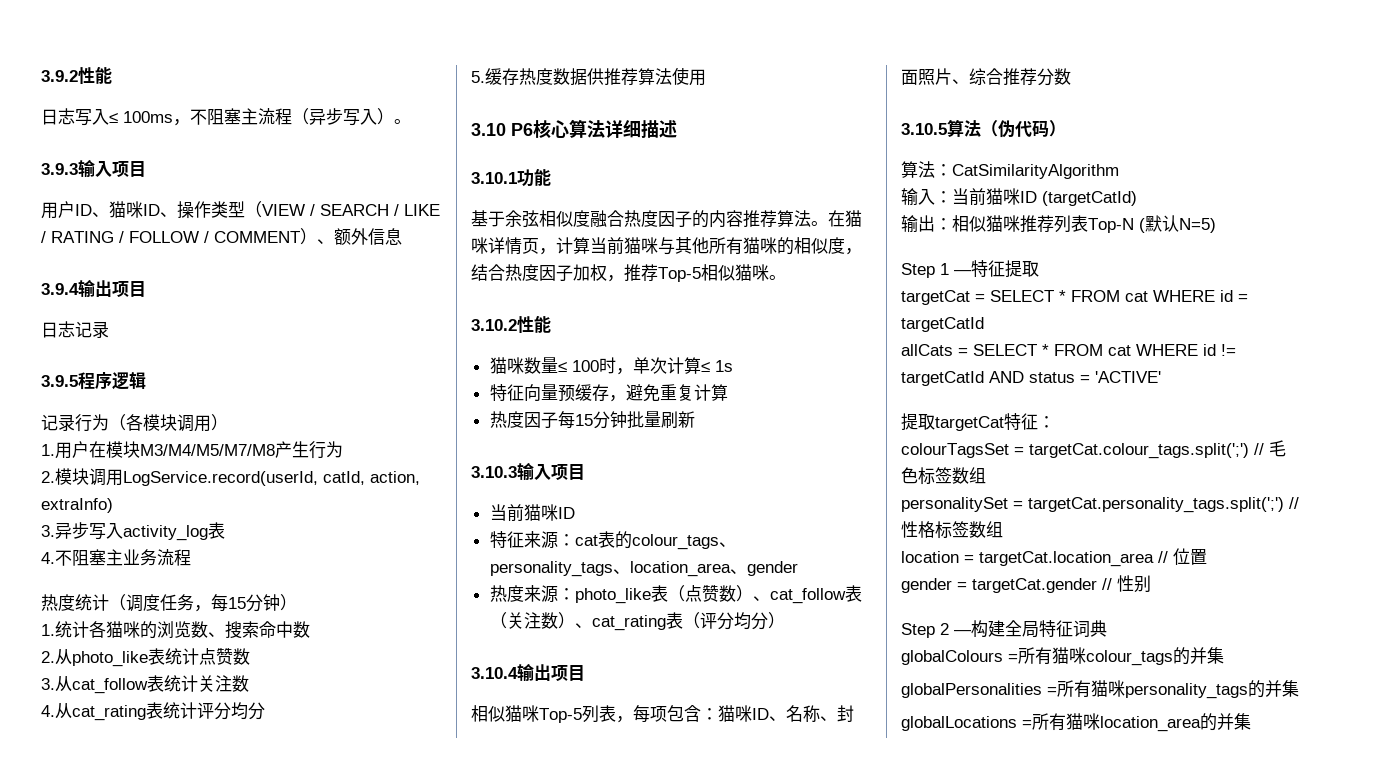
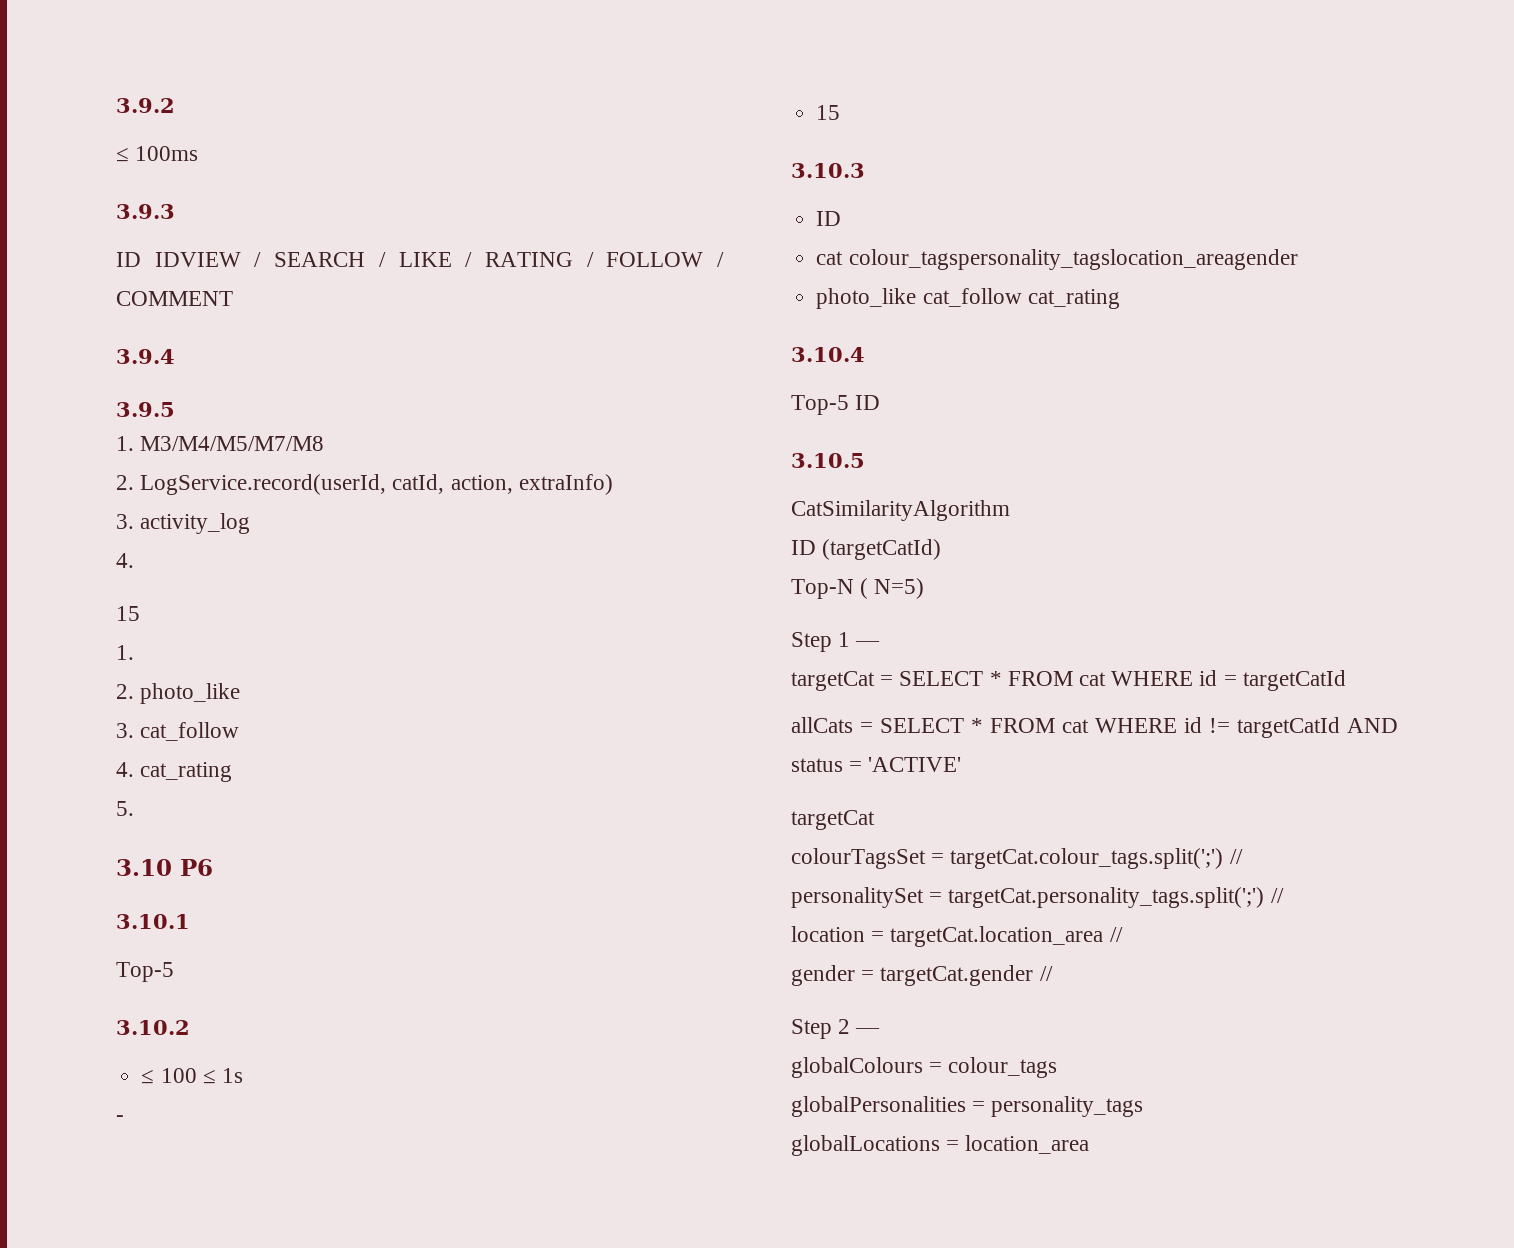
- 3.9.2性能
- 日志写入≤ 100ms，不阻塞主流程（异步写入）。
- 3.9.3输入项目
- 用户ID、猫咪ID、操作类型（VIEW / SEARCH / LIKE / RATING / FOLLOW / COMMENT）、额外信息
- 3.9.4输出项目
- 日志记录
- 3.9.5程序逻辑
- 记录行为（各模块调用）
- 1.用户在模块M3/M4/M5/M7/M8产生行为
- 2.模块调用LogService.record(userId, catId, action, extraInfo)
+ 3.9.2
+ ≤ 100ms
+ 3.9.3
+ ID IDVIEW / SEARCH / LIKE / RATING / FOLLOW / COMMENT
+ 3.9.4
+ 3.9.5
+ 1. M3/M4/M5/M7/M8
+ 2. LogService.record(userId, catId, action, extraInfo)
- 3.异步写入activity_log表
- 4.不阻塞主业务流程
- 热度统计（调度任务，每15分钟）
- 1.统计各猫咪的浏览数、搜索命中数
- 2.从photo_like表统计点赞数
- 3.从cat_follow表统计关注数
- 4.从cat_rating表统计评分均分
- 5.缓存热度数据供推荐算法使用
- 3.10 P6核心算法详细描述
- 3.10.1功能
- 基于余弦相似度融合热度因子的内容推荐算法。在猫咪详情页，计算当前猫咪与其他所有猫咪的相似度，结合热度因子加权，推荐Top-5相似猫咪。
+ 3. activity_log
+ 4.
+ 15
+ 1.
+ 2. photo_like
+ 3. cat_follow
+ 4. cat_rating
+ 5.
+ 3.10 P6
+ 3.10.1
+ Top-5
- 3.10.2性能
- 猫咪数量≤ 100时，单次计算≤ 1s
- 特征向量预缓存，避免重复计算
- 热度因子每15分钟批量刷新
- 3.10.3输入项目
- 当前猫咪ID
- 特征来源：cat表的colour_tags、personality_tags、location_area、gender
- 热度来源：photo_like表（点赞数）、cat_follow表（关注数）、cat_rating表（评分均分）
- 3.10.4输出项目
- 相似猫咪Top-5列表，每项包含：猫咪ID、名称、封面照片、综合推荐分数
- 3.10.5算法（伪代码）
- 算法：CatSimilarityAlgorithm
- 输入：当前猫咪ID (targetCatId)
- 输出：相似猫咪推荐列表Top-N (默认N=5)
+ 3.10.2
+ ≤ 100 ≤ 1s
+ -
+ 15
+ 3.10.3
+ ID
+ cat colour_tagspersonality_tagslocation_areagender
+ photo_like cat_follow cat_rating
+ 3.10.4
+ Top-5 ID
+ 3.10.5
+ CatSimilarityAlgorithm
+ ID (targetCatId)
+ Top-N ( N=5)
- Step 1 —特征提取
+ Step 1 —
  allCats = SELECT * FROM cat WHERE id != targetCatId AND status = 'ACTIVE'
- 提取targetCat特征：
+ targetCat
- colourTagsSet = targetCat.colour_tags.split(';') // 毛色标签数组
+ colourTagsSet = targetCat.colour_tags.split(';') //
- personalitySet = targetCat.personality_tags.split(';') // 性格标签数组
+ personalitySet = targetCat.personality_tags.split(';') //
- location = targetCat.location_area // 位置
+ location = targetCat.location_area //
- gender = targetCat.gender // 性别
+ gender = targetCat.gender //
- Step 2 —构建全局特征词典
+ Step 2 —
- globalColours =所有猫咪colour_tags的并集
+ globalColours = colour_tags
- globalPersonalities =所有猫咪personality_tags的并集
+ globalPersonalities = personality_tags
- globalLocations =所有猫咪location_area的并集
+ globalLocations = location_area

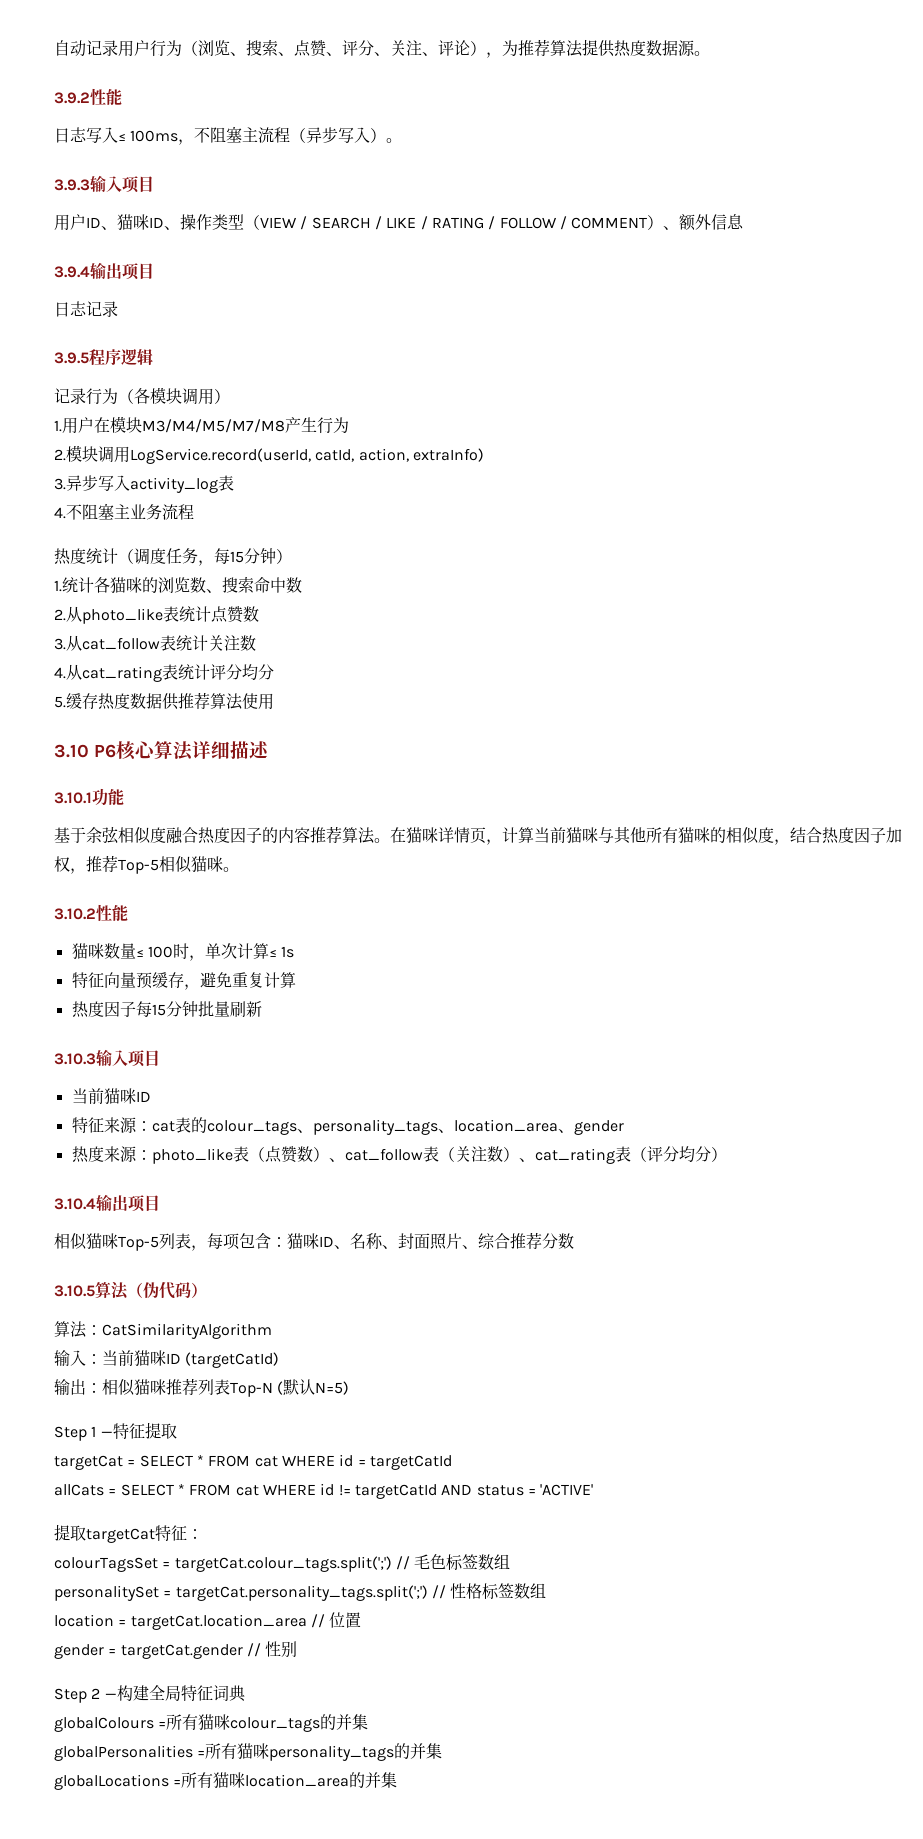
- 3.9.2
- ≤ 100ms
- 3.9.3
- ID IDVIEW / SEARCH / LIKE / RATING / FOLLOW / COMMENT
- 3.9.4
- 3.9.5
- 1. M3/M4/M5/M7/M8
- 2. LogService.record(userId, catId, action, extraInfo)
+ 自动记录用户行为（浏览、搜索、点赞、评分、关注、评论），为推荐算法提供热度数据源。
+ 3.9.2性能
+ 日志写入≤ 100ms，不阻塞主流程（异步写入）。
+ 3.9.3输入项目
+ 用户ID、猫咪ID、操作类型（VIEW / SEARCH / LIKE / RATING / FOLLOW / COMMENT）、额外信息
+ 3.9.4输出项目
+ 日志记录
+ 3.9.5程序逻辑
+ 记录行为（各模块调用）
+ 1.用户在模块M3/M4/M5/M7/M8产生行为
+ 2.模块调用LogService.record(userId, catId, action, extraInfo)
- 3. activity_log
- 4.
- 15
- 1.
- 2. photo_like
- 3. cat_follow
- 4. cat_rating
- 5.
- 3.10 P6
- 3.10.1
- Top-5
+ 3.异步写入activity_log表
+ 4.不阻塞主业务流程
+ 热度统计（调度任务，每15分钟）
+ 1.统计各猫咪的浏览数、搜索命中数
+ 2.从photo_like表统计点赞数
+ 3.从cat_follow表统计关注数
+ 4.从cat_rating表统计评分均分
+ 5.缓存热度数据供推荐算法使用
+ 3.10 P6核心算法详细描述
+ 3.10.1功能
+ 基于余弦相似度融合热度因子的内容推荐算法。在猫咪详情页，计算当前猫咪与其他所有猫咪的相似度，结合热度因子加权，推荐Top-5相似猫咪。
- 3.10.2
- ≤ 100 ≤ 1s
- -
- 15
- 3.10.3
- ID
- cat colour_tagspersonality_tagslocation_areagender
- photo_like cat_follow cat_rating
- 3.10.4
- Top-5 ID
- 3.10.5
- CatSimilarityAlgorithm
- ID (targetCatId)
- Top-N ( N=5)
+ 3.10.2性能
+ 猫咪数量≤ 100时，单次计算≤ 1s
+ 特征向量预缓存，避免重复计算
+ 热度因子每15分钟批量刷新
+ 3.10.3输入项目
+ 当前猫咪ID
+ 特征来源：cat表的colour_tags、personality_tags、location_area、gender
+ 热度来源：photo_like表（点赞数）、cat_follow表（关注数）、cat_rating表（评分均分）
+ 3.10.4输出项目
+ 相似猫咪Top-5列表，每项包含：猫咪ID、名称、封面照片、综合推荐分数
+ 3.10.5算法（伪代码）
+ 算法：CatSimilarityAlgorithm
+ 输入：当前猫咪ID (targetCatId)
+ 输出：相似猫咪推荐列表Top-N (默认N=5)
- Step 1 —
+ Step 1 —特征提取
  allCats = SELECT * FROM cat WHERE id != targetCatId AND status = 'ACTIVE'
- targetCat
+ 提取targetCat特征：
- colourTagsSet = targetCat.colour_tags.split(';') //
+ colourTagsSet = targetCat.colour_tags.split(';') // 毛色标签数组
- personalitySet = targetCat.personality_tags.split(';') //
+ personalitySet = targetCat.personality_tags.split(';') // 性格标签数组
- location = targetCat.location_area //
+ location = targetCat.location_area // 位置
- gender = targetCat.gender //
+ gender = targetCat.gender // 性别
- Step 2 —
+ Step 2 —构建全局特征词典
- globalColours = colour_tags
+ globalColours =所有猫咪colour_tags的并集
- globalPersonalities = personality_tags
+ globalPersonalities =所有猫咪personality_tags的并集
- globalLocations = location_area
+ globalLocations =所有猫咪location_area的并集

